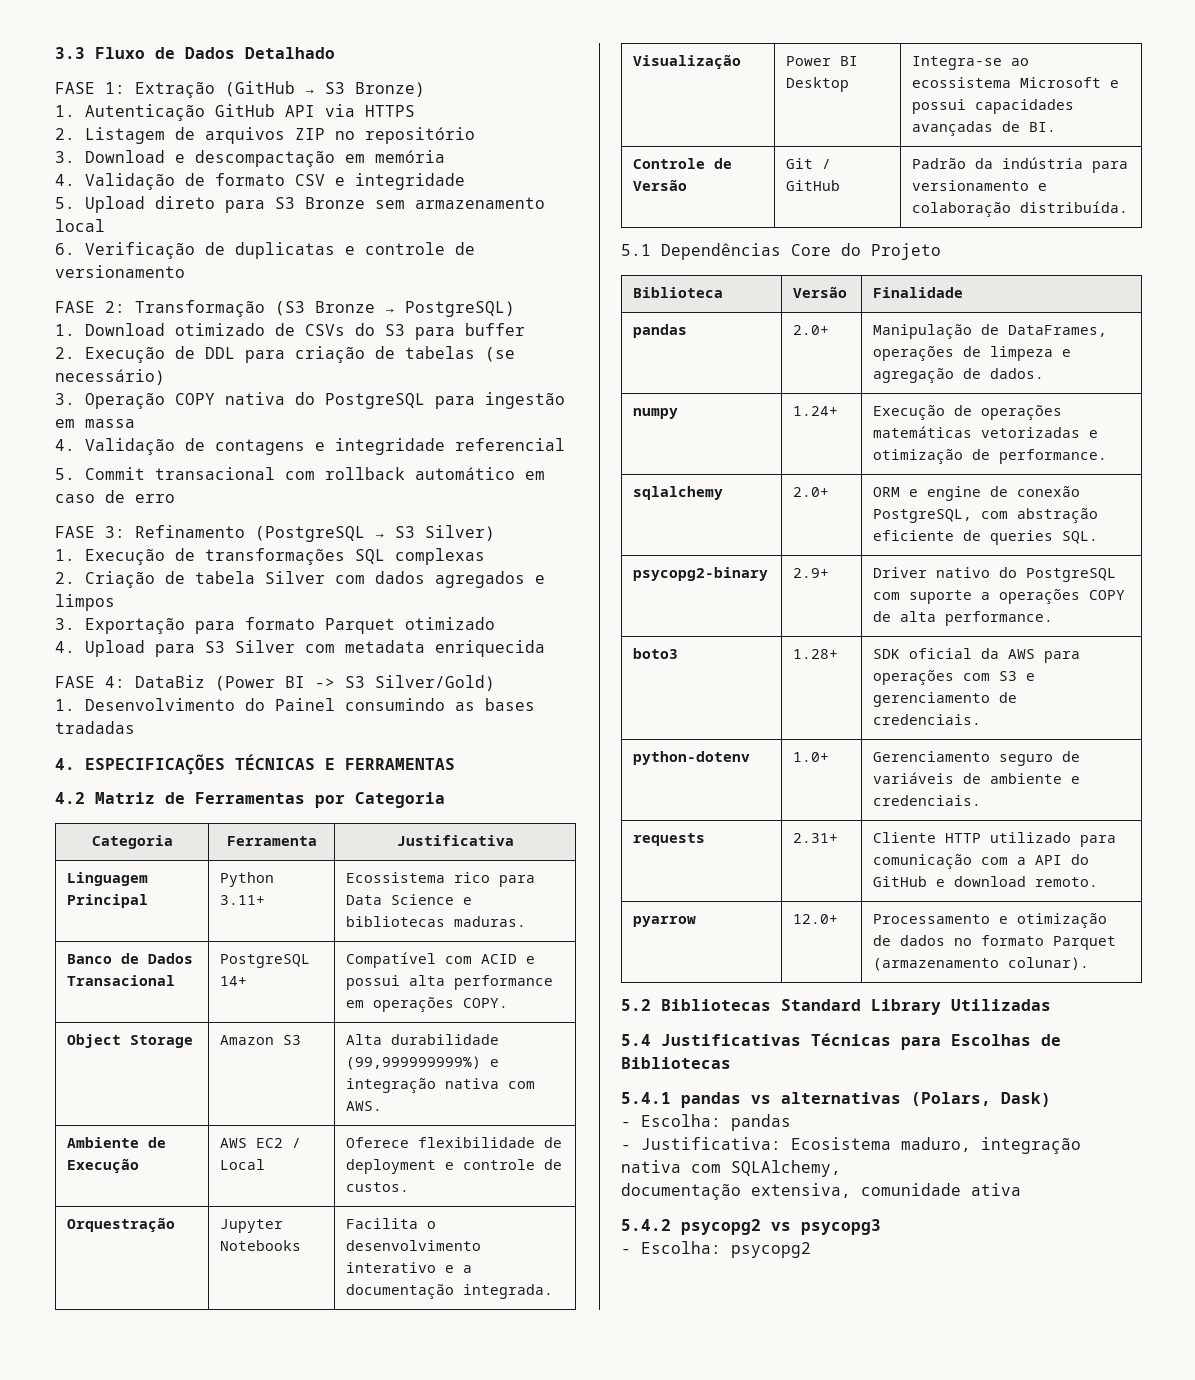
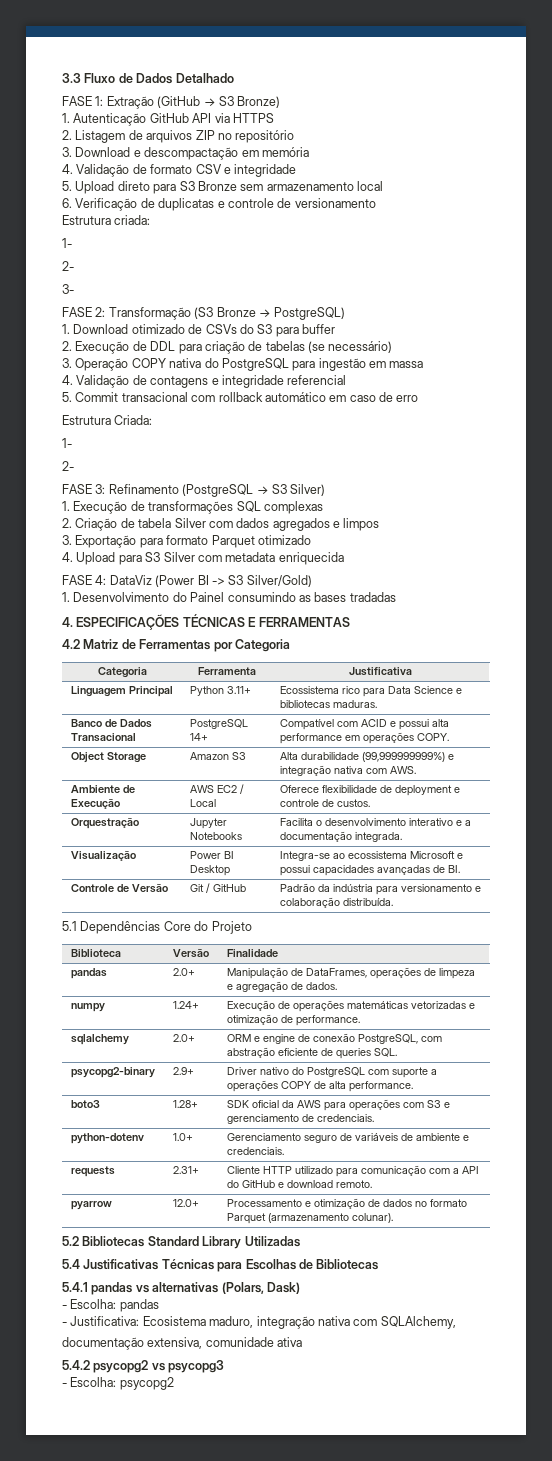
+ Estrutura criada:
+ 1-
+ 2-
+ 3-
+ Estrutura Criada:
+ 1-
+ 2-
- FASE 4: DataBiz (Power BI -> S3 Silver/Gold)
+ FASE 4: DataViz (Power BI -> S3 Silver/Gold)

